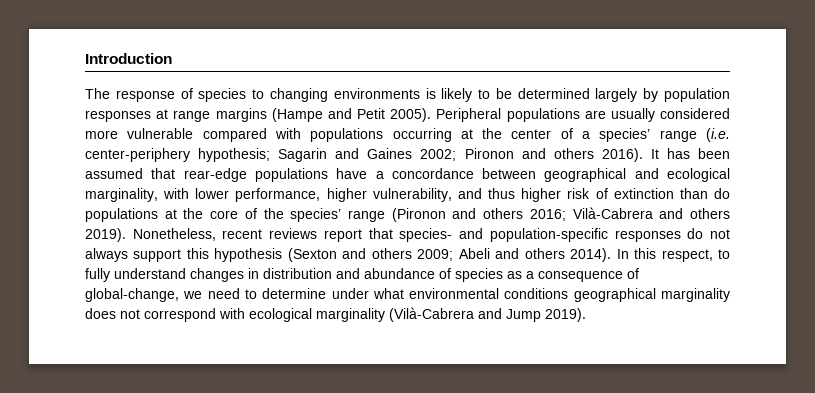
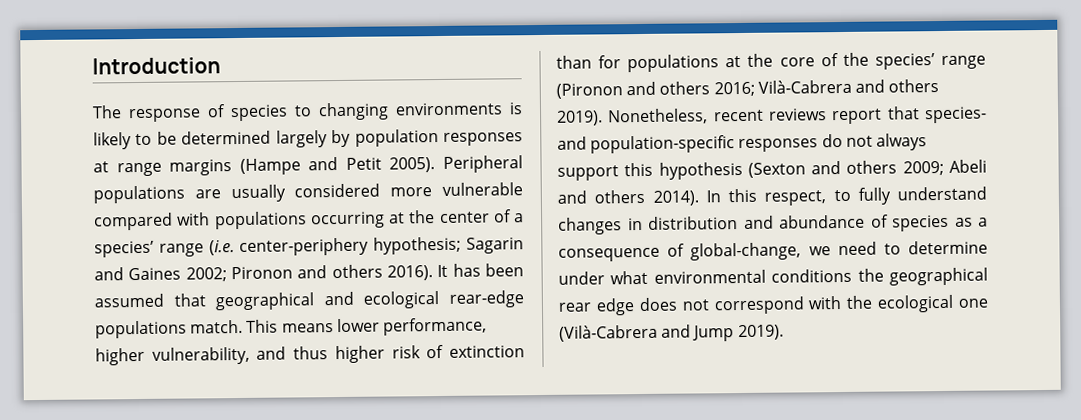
- It has been assumed that rear-edge populations have a concordance between geographical and ecological marginality, with lower performance, higher vulnerability, and thus higher risk of extinction than do populations at the core of the species’ range (Pironon and others 2016; Vilà-Cabrera and others 2019).
+ It has been assumed that geographical and ecological rear-edge populations match. This means lower performance, higher vulnerability, and thus higher risk of extinction than for populations at the core of the species’ range (Pironon and others 2016; Vilà-Cabrera and others 2019).
- In this respect, to fully understand changes in distribution and abundance of species as a consequence of global-change, we need to determine under what environmental conditions geographical marginality does not correspond with ecological marginality (Vilà-Cabrera and Jump 2019).
+ In this respect, to fully understand changes in distribution and abundance of species as a consequence of global-change, we need to determine under what environmental conditions the geographical rear edge does not correspond with the ecological one (Vilà-Cabrera and Jump 2019).

